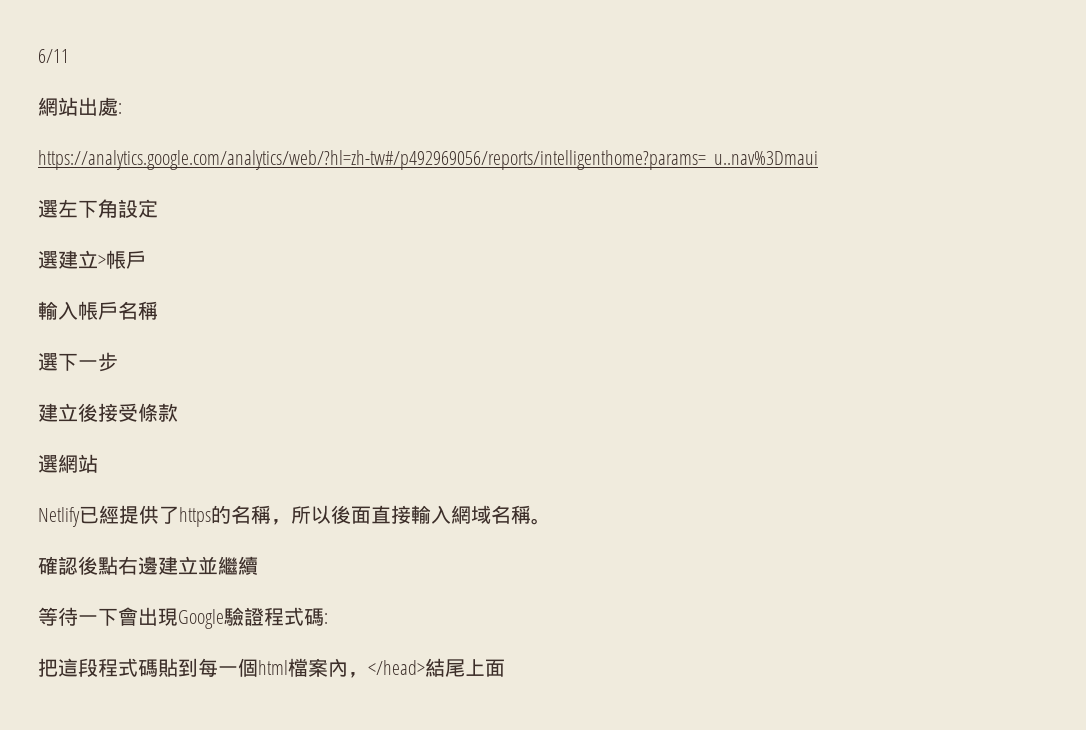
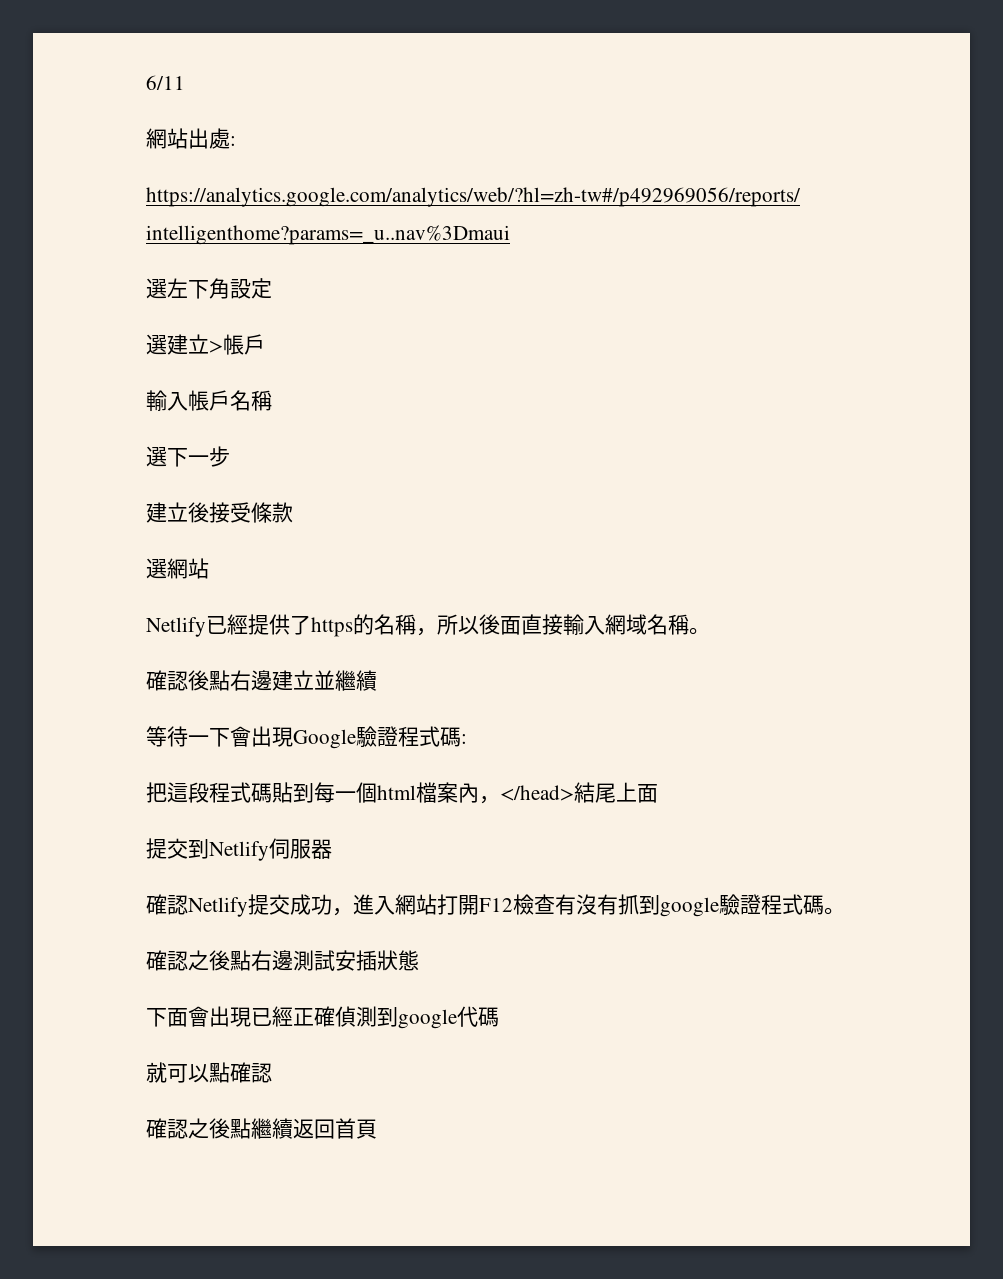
+ 提交到Netlify伺服器
+ 確認Netlify提交成功，進入網站打開F12檢查有沒有抓到google驗證程式碼。
+ 確認之後點右邊測試安插狀態
+ 下面會出現已經正確偵測到google代碼
+ 就可以點確認
+ 確認之後點繼續返回首頁

